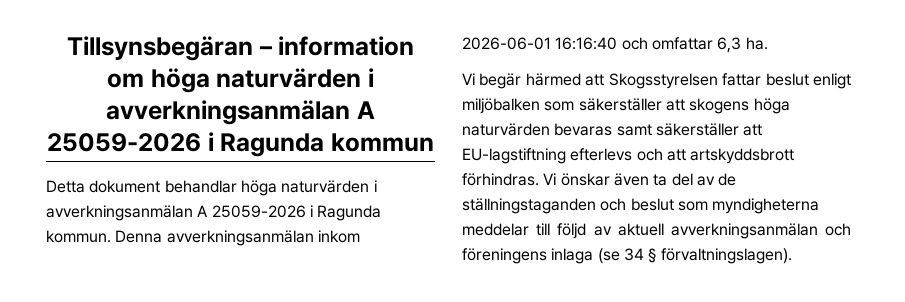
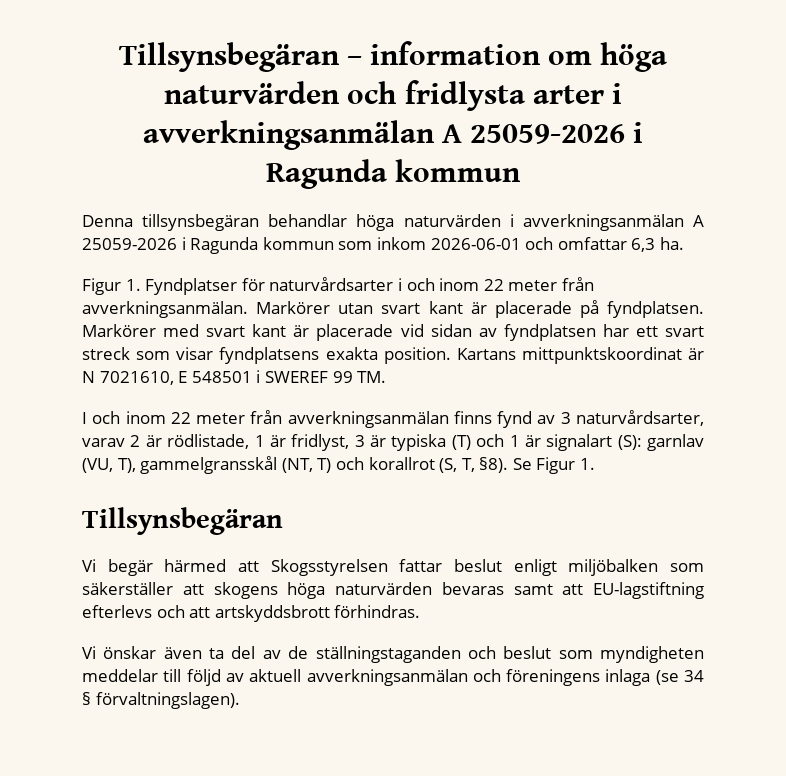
- Tillsynsbegäran – information om höga naturvärden i avverkningsanmälan A 25059-2026 i Ragunda kommun
- Detta dokument behandlar höga naturvärden i avverkningsanmälan A 25059-2026 i Ragunda kommun. Denna avverkningsanmälan inkom 2026-06-01 16:16:40 och omfattar 6,3 ha.
+ Tillsynsbegäran – information om höga naturvärden och fridlysta arter i avverkningsanmälan A 25059-2026 i Ragunda kommun
+ Denna tillsynsbegäran behandlar höga naturvärden i avverkningsanmälan A 25059-2026 i Ragunda kommun som inkom 2026-06-01 och omfattar 6,3 ha.
+ Figur 1. Fyndplatser för naturvårdsarter i och inom 22 meter från avverkningsanmälan. Markörer utan svart kant är placerade på fyndplatsen. Markörer med svart kant är placerade vid sidan av fyndplatsen har ett svart streck som visar fyndplatsens exakta position. Kartans mittpunktskoordinat är N 7021610, E 548501 i SWEREF 99 TM.
+ I och inom 22 meter från avverkningsanmälan finns fynd av 3 naturvårdsarter, varav 2 är rödlistade, 1 är fridlyst, 3 är typiska (T) och 1 är signalart (S): garnlav (VU, T), gammelgransskål (NT, T) och korallrot (S, T, §8). Se Figur 1.
+ Tillsynsbegäran
- Vi begär härmed att Skogsstyrelsen fattar beslut enligt miljöbalken som säkerställer att skogens höga naturvärden bevaras samt säkerställer att EU-lagstiftning efterlevs och att artskyddsbrott förhindras. Vi önskar även ta del av de ställningstaganden och beslut som myndigheterna meddelar till följd av aktuell avverkningsanmälan och föreningens inlaga (se 34 § förvaltningslagen).
+ Vi begär härmed att Skogsstyrelsen fattar beslut enligt miljöbalken som säkerställer att skogens höga naturvärden bevaras samt att EU-lagstiftning efterlevs och att artskyddsbrott förhindras.
+ Vi önskar även ta del av de ställningstaganden och beslut som myndigheten meddelar till följd av aktuell avverkningsanmälan och föreningens inlaga (se 34 § förvaltningslagen).

